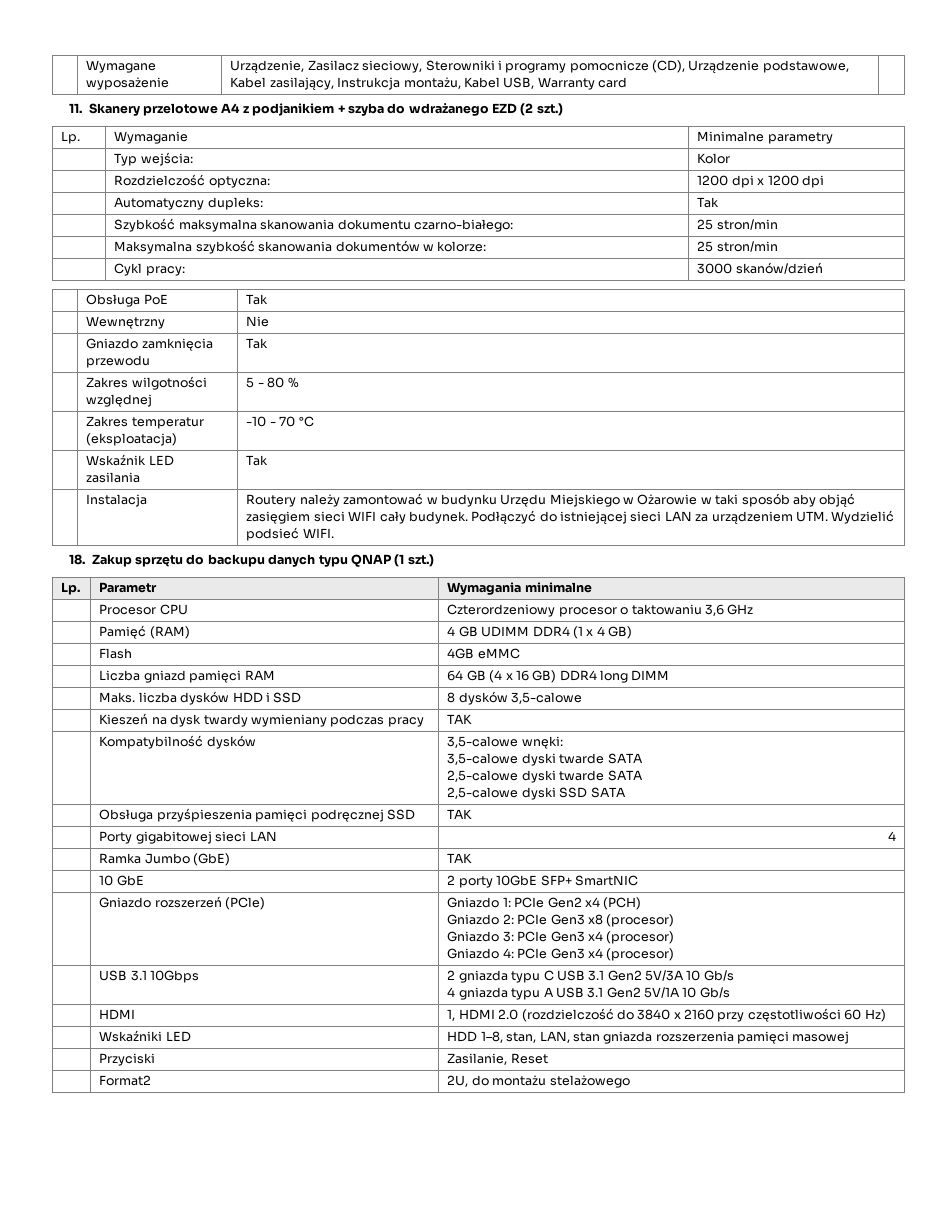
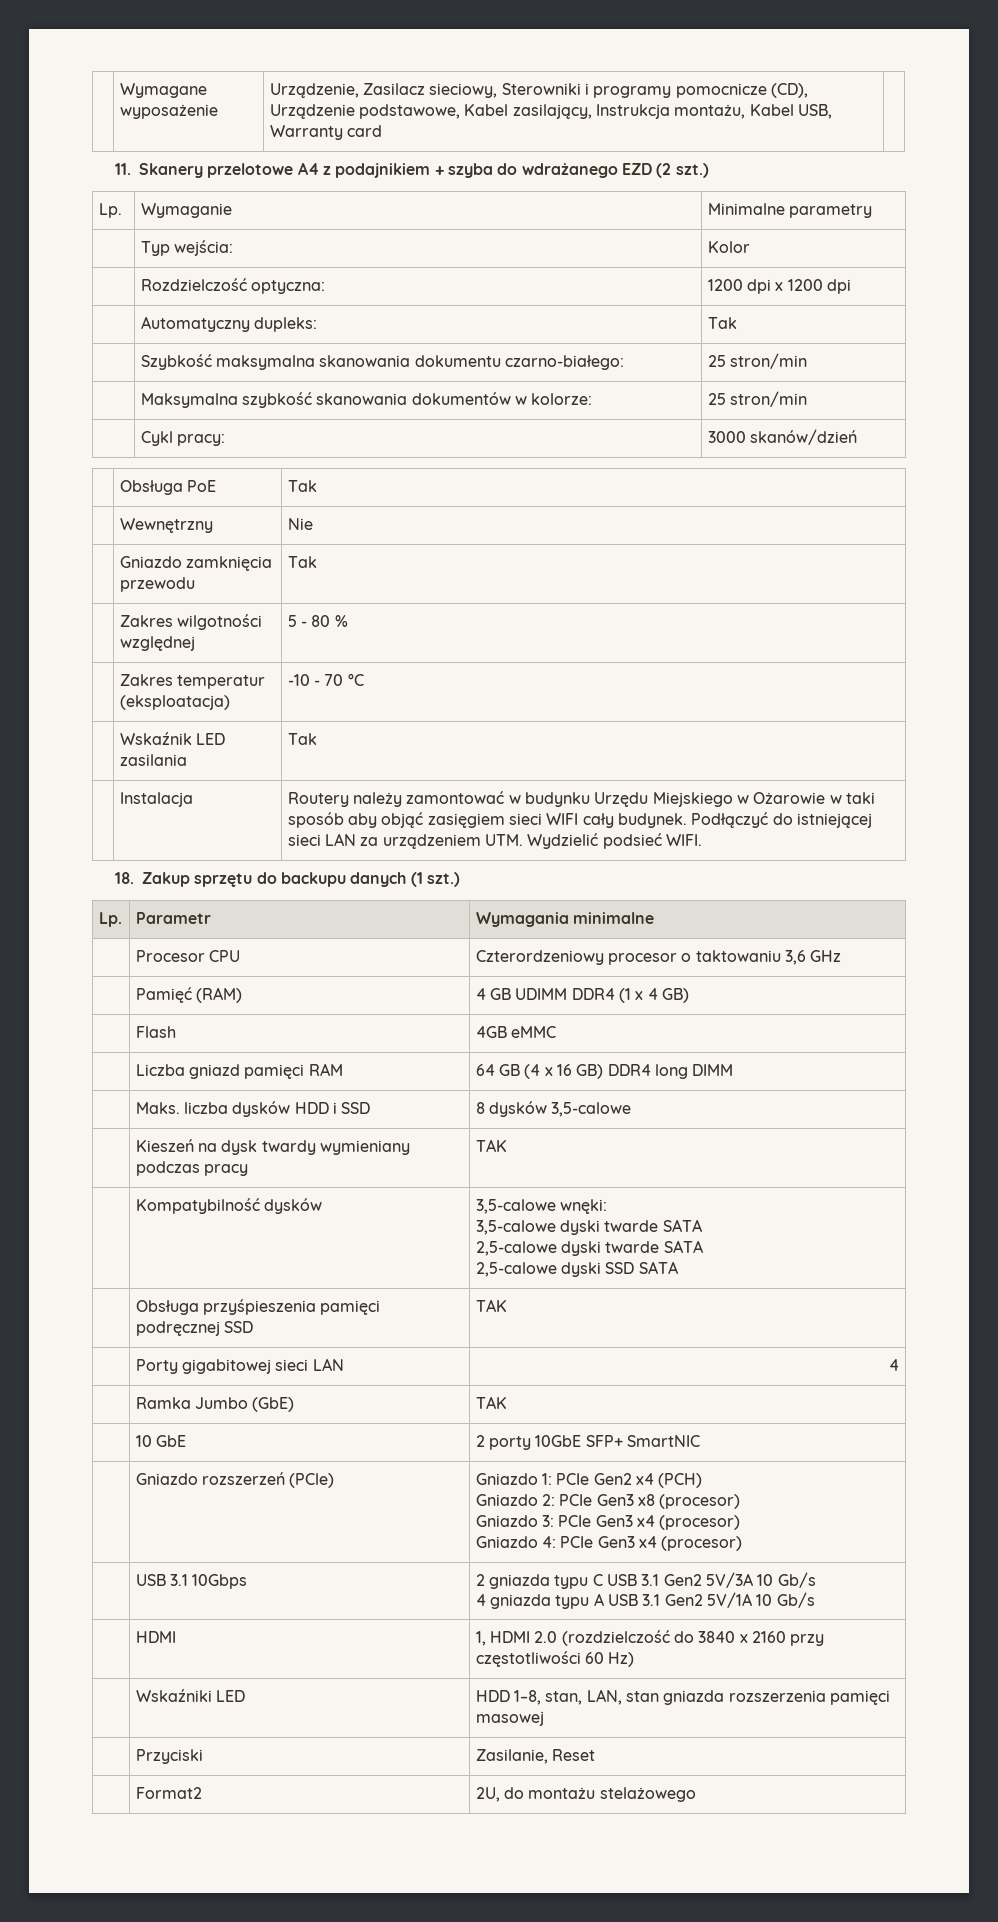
- 11. Skanery przelotowe A4 z podjanikiem + szyba do wdrażanego EZD (2 szt.)
+ 11. Skanery przelotowe A4 z podajnikiem + szyba do wdrażanego EZD (2 szt.)
- 18. Zakup sprzętu do backupu danych typu QNAP (1 szt.)
+ 18. Zakup sprzętu do backupu danych (1 szt.)

